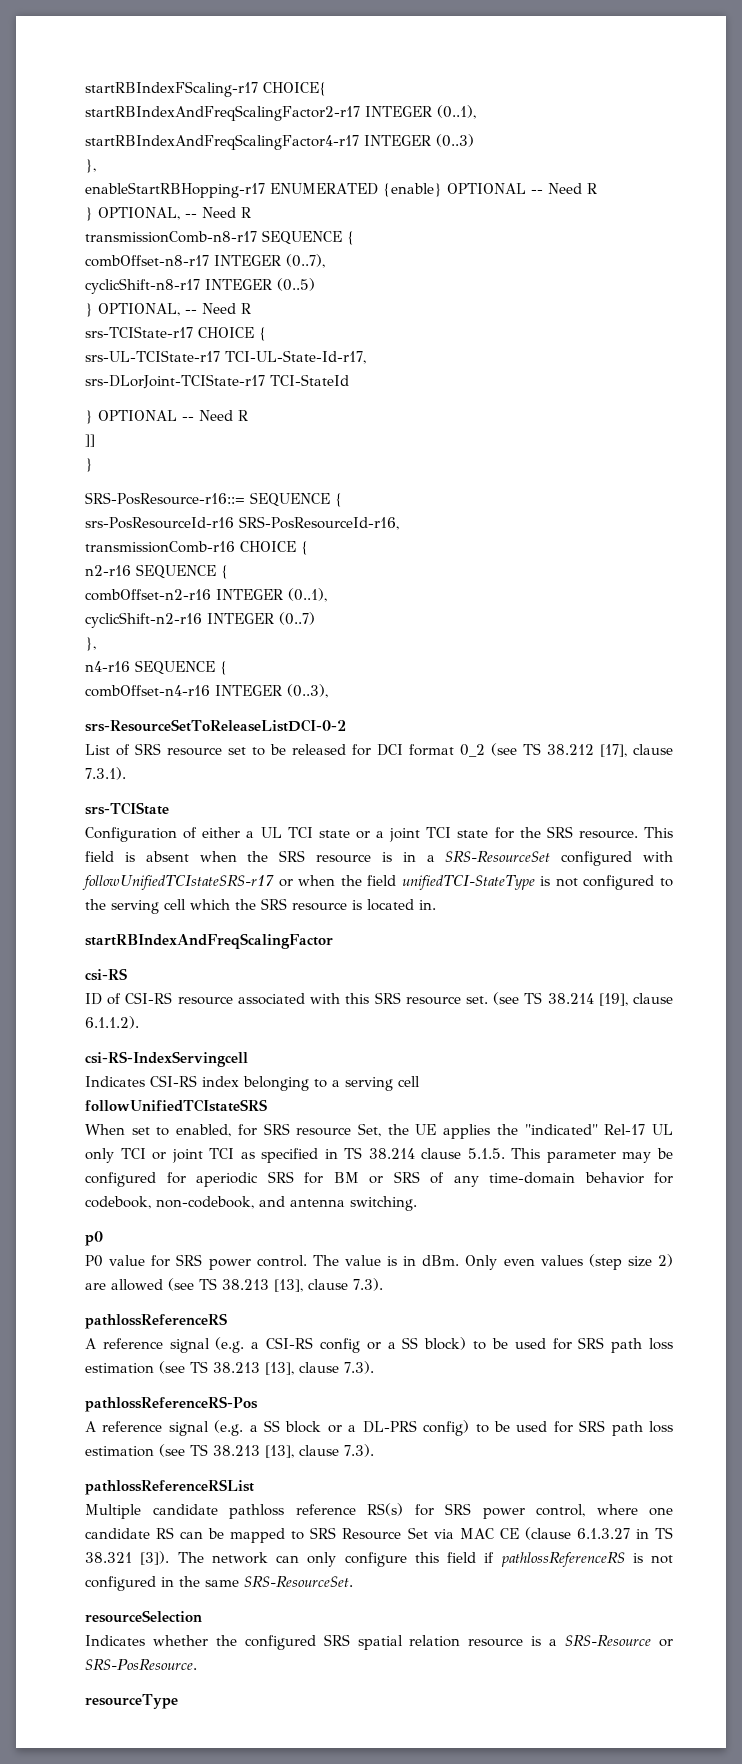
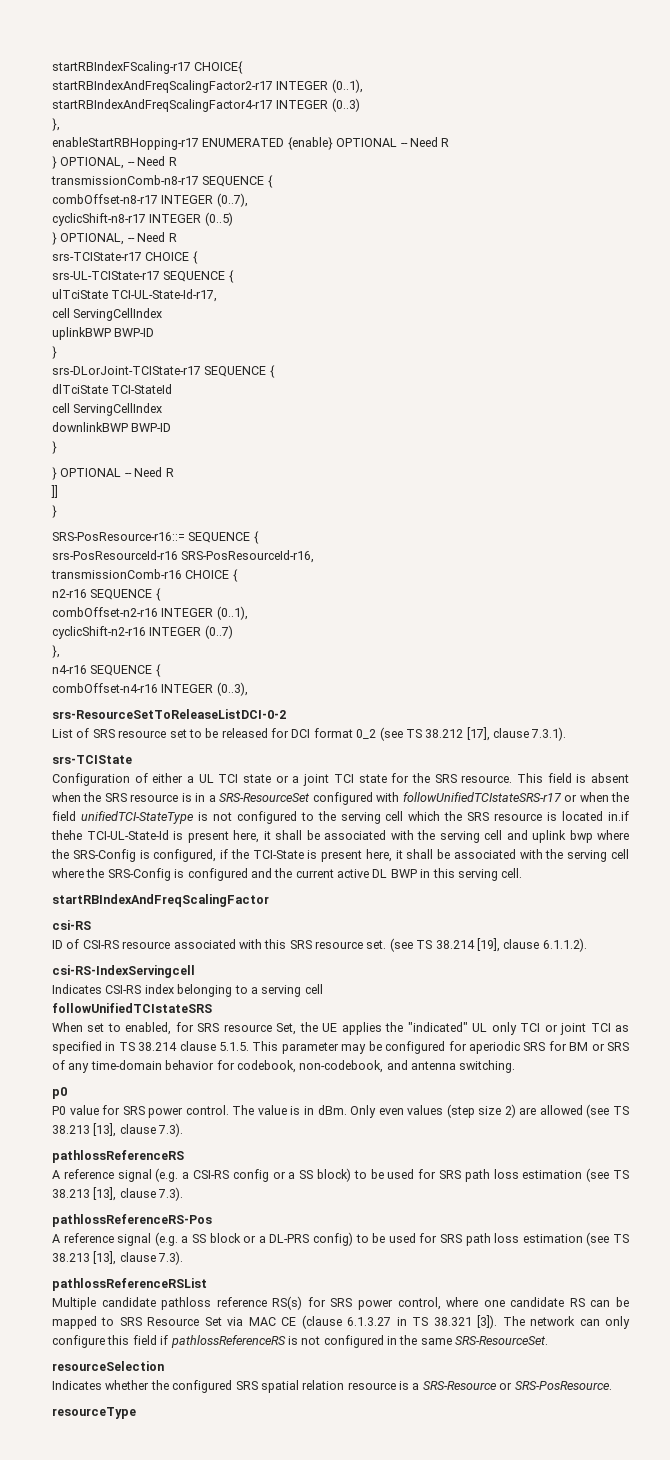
- srs-UL-TCIState-r17 TCI-UL-State-Id-r17,
- srs-DLorJoint-TCIState-r17 TCI-StateId
+ srs-UL-TCIState-r17 SEQUENCE {
+ ulTciState TCI-UL-State-Id-r17,
+ cell ServingCellIndex
+ uplinkBWP BWP-ID
+ }
+ srs-DLorJoint-TCIState-r17 SEQUENCE {
+ dlTciState TCI-StateId
+ cell ServingCellIndex
+ downlinkBWP BWP-ID
+ }
- This field is absent when the SRS resource is in a SRS-ResourceSet configured with followUnifiedTCIstateSRS-r17 or when the field unifiedTCI-StateType is not configured to the serving cell which the SRS resource is located in.
+ This field is absent when the SRS resource is in a SRS-ResourceSet configured with followUnifiedTCIstateSRS-r17 or when the field unifiedTCI-StateType is not configured to the serving cell which the SRS resource is located in.if thehe TCI-UL-State-Id is present here, it shall be associated with the serving cell and uplink bwp where the SRS-Config is configured, if the TCI-State is present here, it shall be associated with the serving cell where the SRS-Config is configured and the current active DL BWP in this serving cell.
- When set to enabled, for SRS resource Set, the UE applies the "indicated" Rel-17 UL only TCI or joint TCI as specified in TS 38.214 clause 5.1.5. This parameter may be configured for aperiodic SRS for BM or SRS of any time-domain behavior for codebook, non-codebook, and antenna switching.
+ When set to enabled, for SRS resource Set, the UE applies the "indicated" UL only TCI or joint TCI as specified in TS 38.214 clause 5.1.5. This parameter may be configured for aperiodic SRS for BM or SRS of any time-domain behavior for codebook, non-codebook, and antenna switching.

